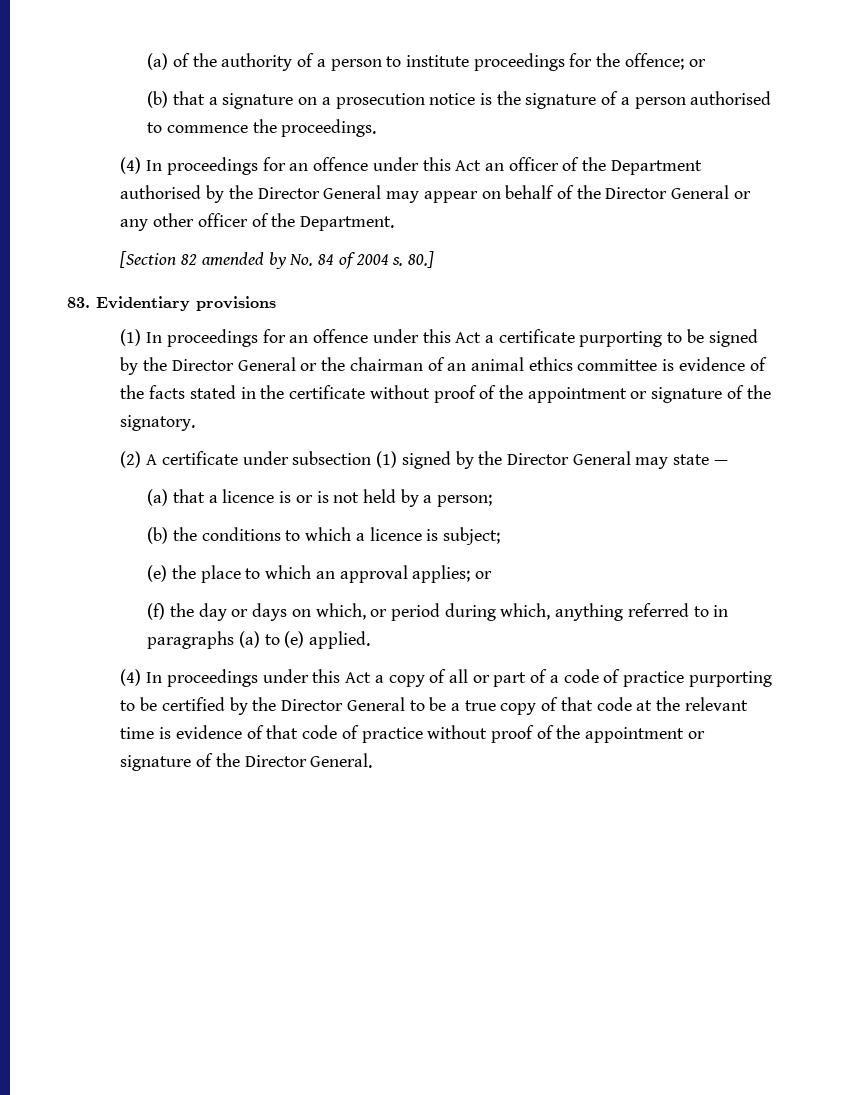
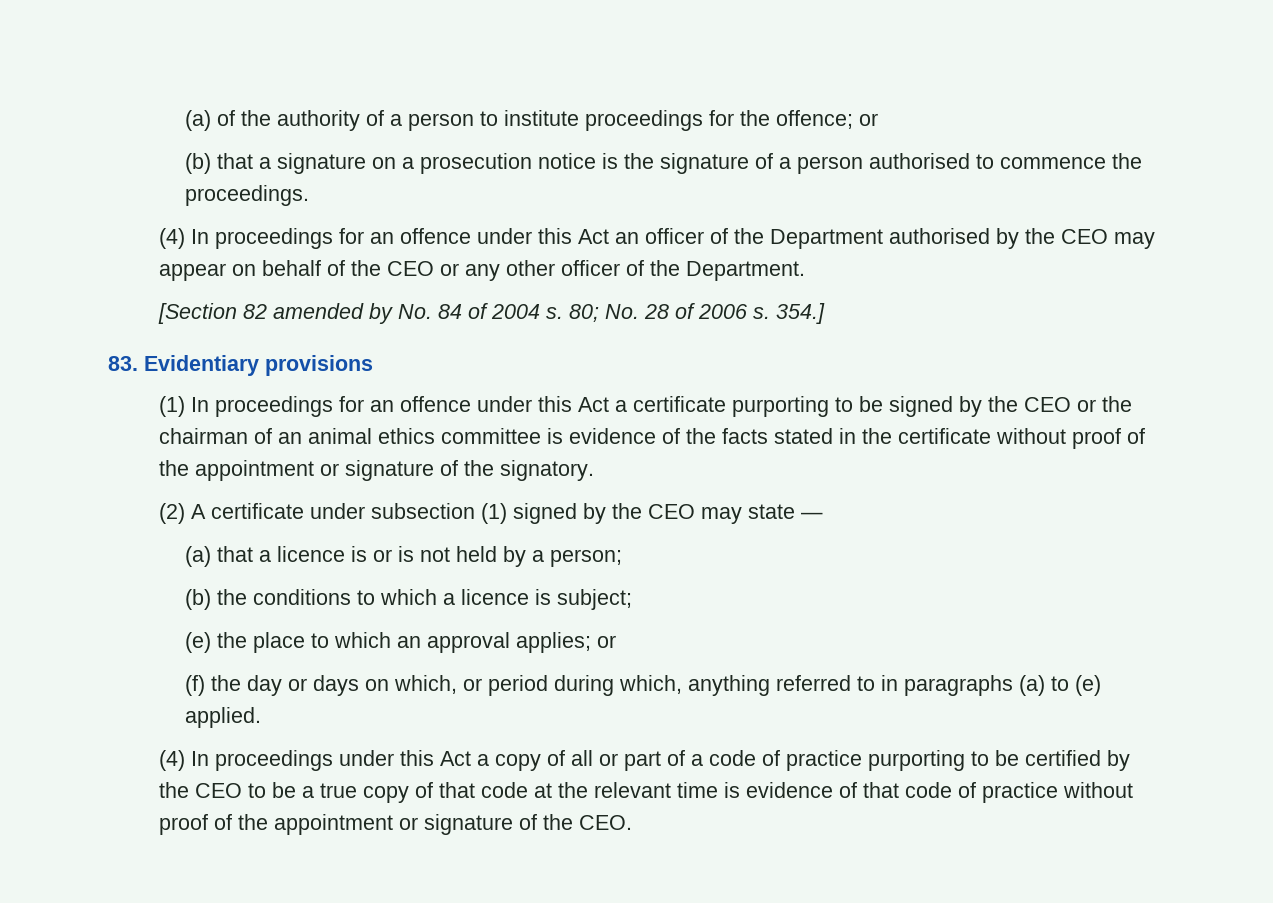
- (4) In proceedings for an offence under this Act an officer of the Department authorised by the Director General may appear on behalf of the Director General or any other officer of the Department.
+ (4) In proceedings for an offence under this Act an officer of the Department authorised by the CEO may appear on behalf of the CEO or any other officer of the Department.
- 80.]
+ 80; No. 28 of 2006 s. 354.]
- (1) In proceedings for an offence under this Act a certificate purporting to be signed by the Director General or the chairman of an animal ethics committee is evidence of the facts stated in the certificate without proof of the appointment or signature of the signatory.
+ (1) In proceedings for an offence under this Act a certificate purporting to be signed by the CEO or the chairman of an animal ethics committee is evidence of the facts stated in the certificate without proof of the appointment or signature of the signatory.
- (2) A certificate under subsection (1) signed by the Director General may state —
+ (2) A certificate under subsection (1) signed by the CEO may state —
- (4) In proceedings under this Act a copy of all or part of a code of practice purporting to be certified by the Director General to be a true copy of that code at the relevant time is evidence of that code of practice without proof of the appointment or signature of the Director General.
+ (4) In proceedings under this Act a copy of all or part of a code of practice purporting to be certified by the CEO to be a true copy of that code at the relevant time is evidence of that code of practice without proof of the appointment or signature of the CEO.

